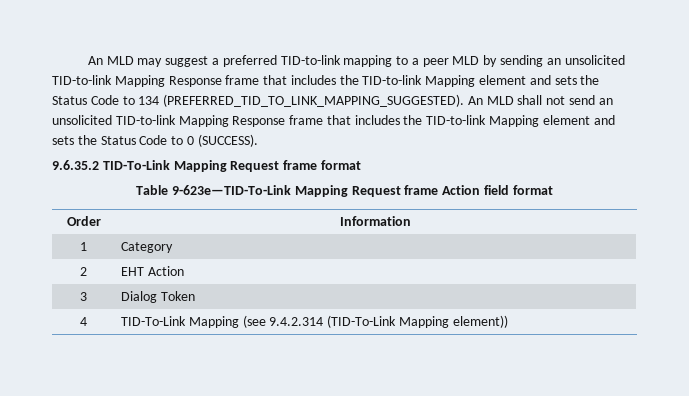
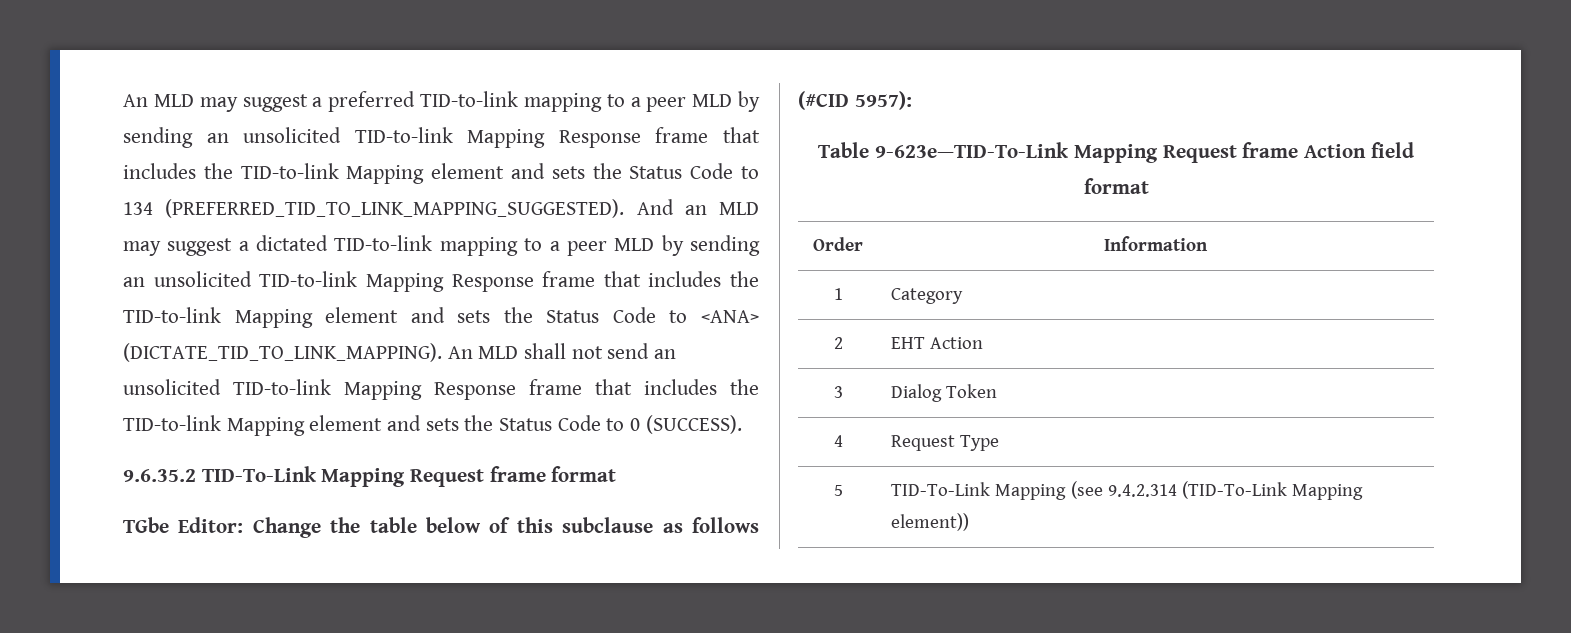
+ And an MLD may suggest a dictated TID-to-link mapping to a peer MLD by sending an unsolicited TID-to-link Mapping Response frame that includes the TID-to-link Mapping element and sets the Status Code to <ANA> (DICTATE_TID_TO_LINK_MAPPING).
+ TGbe Editor: Change the table below of this subclause as follows (#CID 5957):
- 4 | TID-To-Link Mapping (see 9.4.2.314 (TID-To-Link Mapping element))
+ 4 | Request Type
+ 5 | TID-To-Link Mapping (see 9.4.2.314 (TID-To-Link Mapping element))

